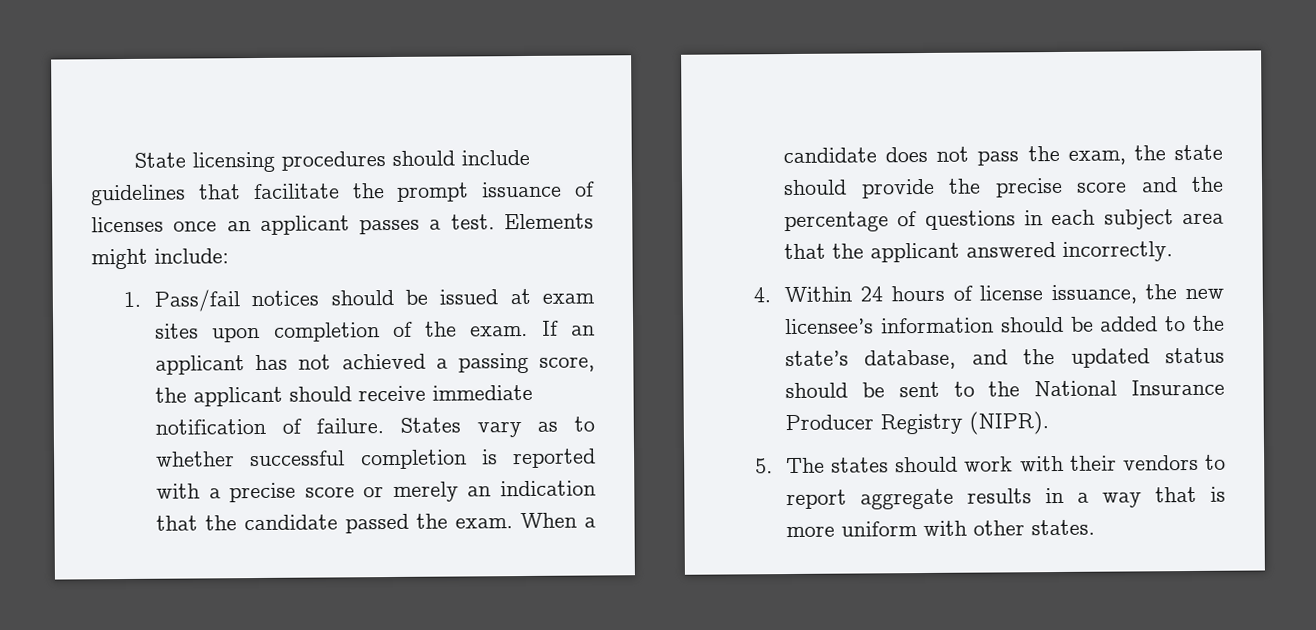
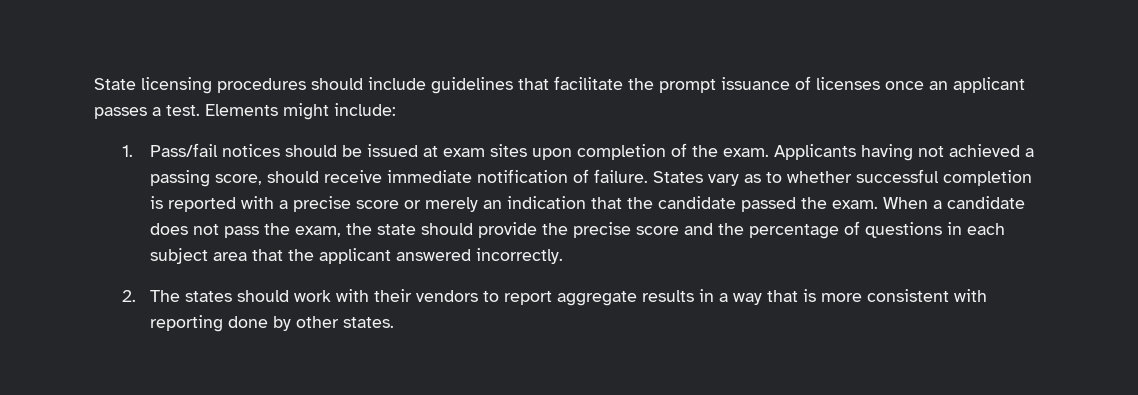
- If an applicant has not achieved a passing score, the applicant should receive immediate notification of failure.
+ Applicants having not achieved a passing score, should receive immediate notification of failure.
- 4. Within 24 hours of license issuance, the new licensee’s information should be added to the state’s database, and the updated status should be sent to the National Insurance Producer Registry (NIPR).
- 5. The states should work with their vendors to report aggregate results in a way that is more uniform with other states.
+ 2. The states should work with their vendors to report aggregate results in a way that is more consistent with reporting done by other states.

